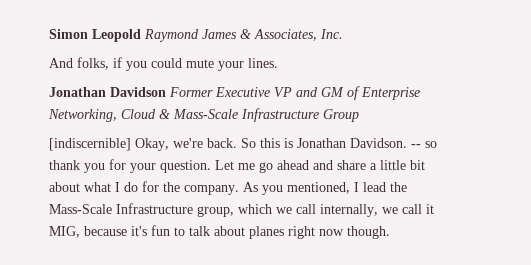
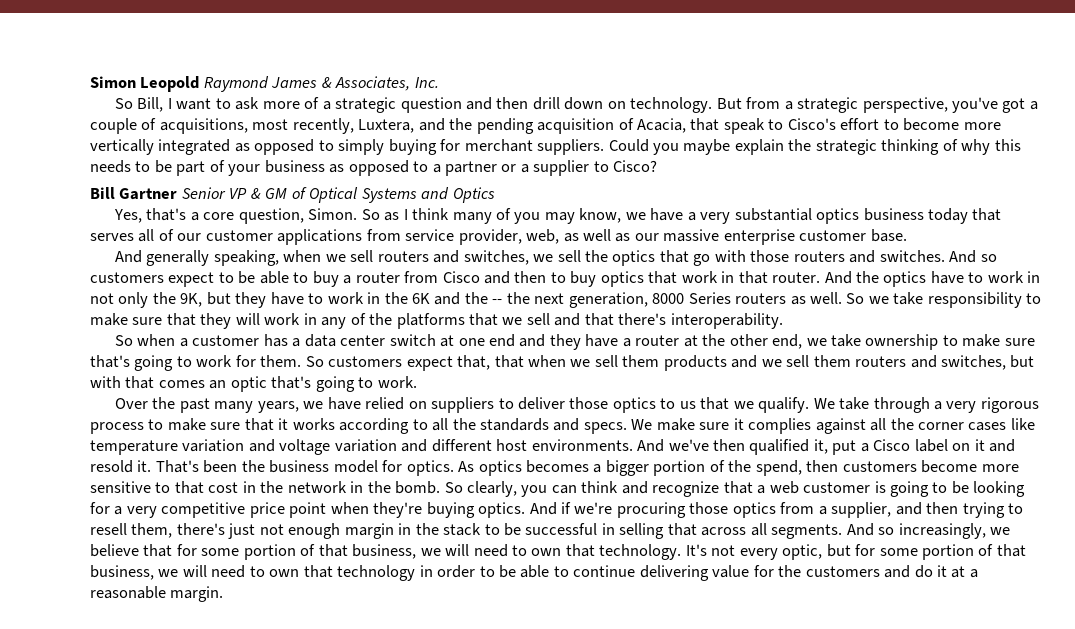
- And folks, if you could mute your lines.
- Jonathan Davidson Former Executive VP and GM of Enterprise Networking, Cloud & Mass-Scale Infrastructure Group
- [indiscernible] Okay, we're back. So this is Jonathan Davidson. -- so thank you for your question. Let me go ahead and share a little bit about what I do for the company. As you mentioned, I lead the Mass-Scale Infrastructure group, which we call internally, we call it MIG, because it's fun to talk about planes right now though.
+ So Bill, I want to ask more of a strategic question and then drill down on technology. But from a strategic perspective, you've got a couple of acquisitions, most recently, Luxtera, and the pending acquisition of Acacia, that speak to Cisco's effort to become more vertically integrated as opposed to simply buying for merchant suppliers. Could you maybe explain the strategic thinking of why this needs to be part of your business as opposed to a partner or a supplier to Cisco?
+ Bill Gartner Senior VP & GM of Optical Systems and Optics
+ Yes, that's a core question, Simon. So as I think many of you may know, we have a very substantial optics business today that serves all of our customer applications from service provider, web, as well as our massive enterprise customer base.
+ And generally speaking, when we sell routers and switches, we sell the optics that go with those routers and switches. And so customers expect to be able to buy a router from Cisco and then to buy optics that work in that router. And the optics have to work in not only the 9K, but they have to work in the 6K and the -- the next generation, 8000 Series routers as well. So we take responsibility to make sure that they will work in any of the platforms that we sell and that there's interoperability.
+ So when a customer has a data center switch at one end and they have a router at the other end, we take ownership to make sure that's going to work for them. So customers expect that, that when we sell them products and we sell them routers and switches, but with that comes an optic that's going to work.
+ Over the past many years, we have relied on suppliers to deliver those optics to us that we qualify. We take through a very rigorous process to make sure that it works according to all the standards and specs. We make sure it complies against all the corner cases like temperature variation and voltage variation and different host environments. And we've then qualified it, put a Cisco label on it and resold it. That's been the business model for optics. As optics becomes a bigger portion of the spend, then customers become more sensitive to that cost in the network in the bomb. So clearly, you can think and recognize that a web customer is going to be looking for a very competitive price point when they're buying optics. And if we're procuring those optics from a supplier, and then trying to resell them, there's just not enough margin in the stack to be successful in selling that across all segments. And so increasingly, we believe that for some portion of that business, we will need to own that technology. It's not every optic, but for some portion of that business, we will need to own that technology in order to be able to continue delivering value for the customers and do it at a reasonable margin.

